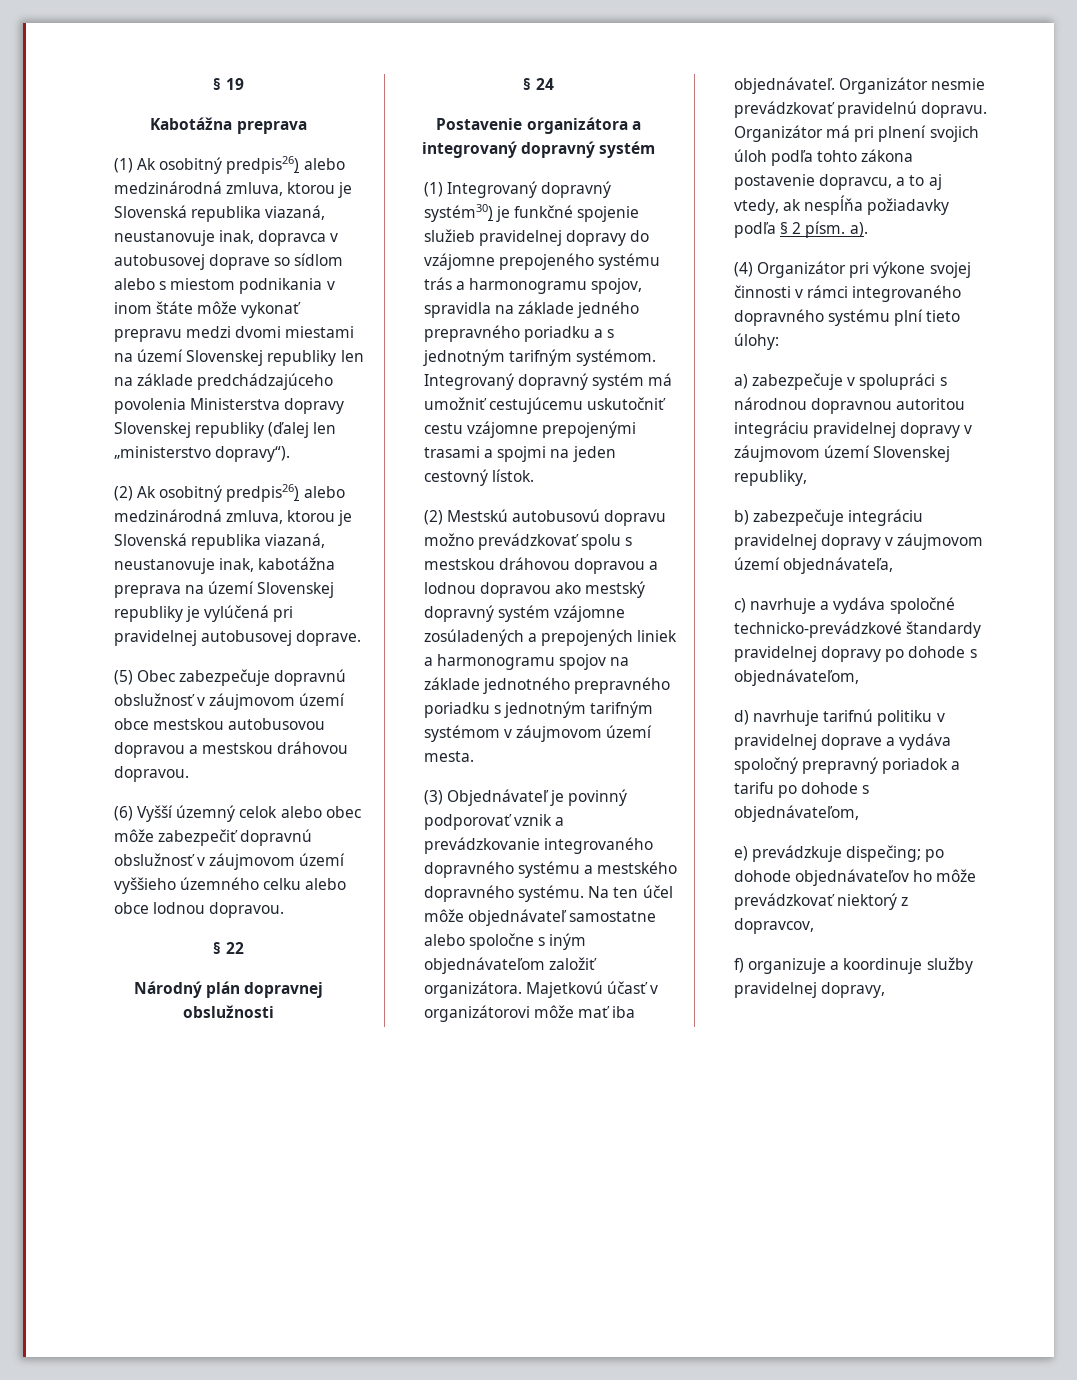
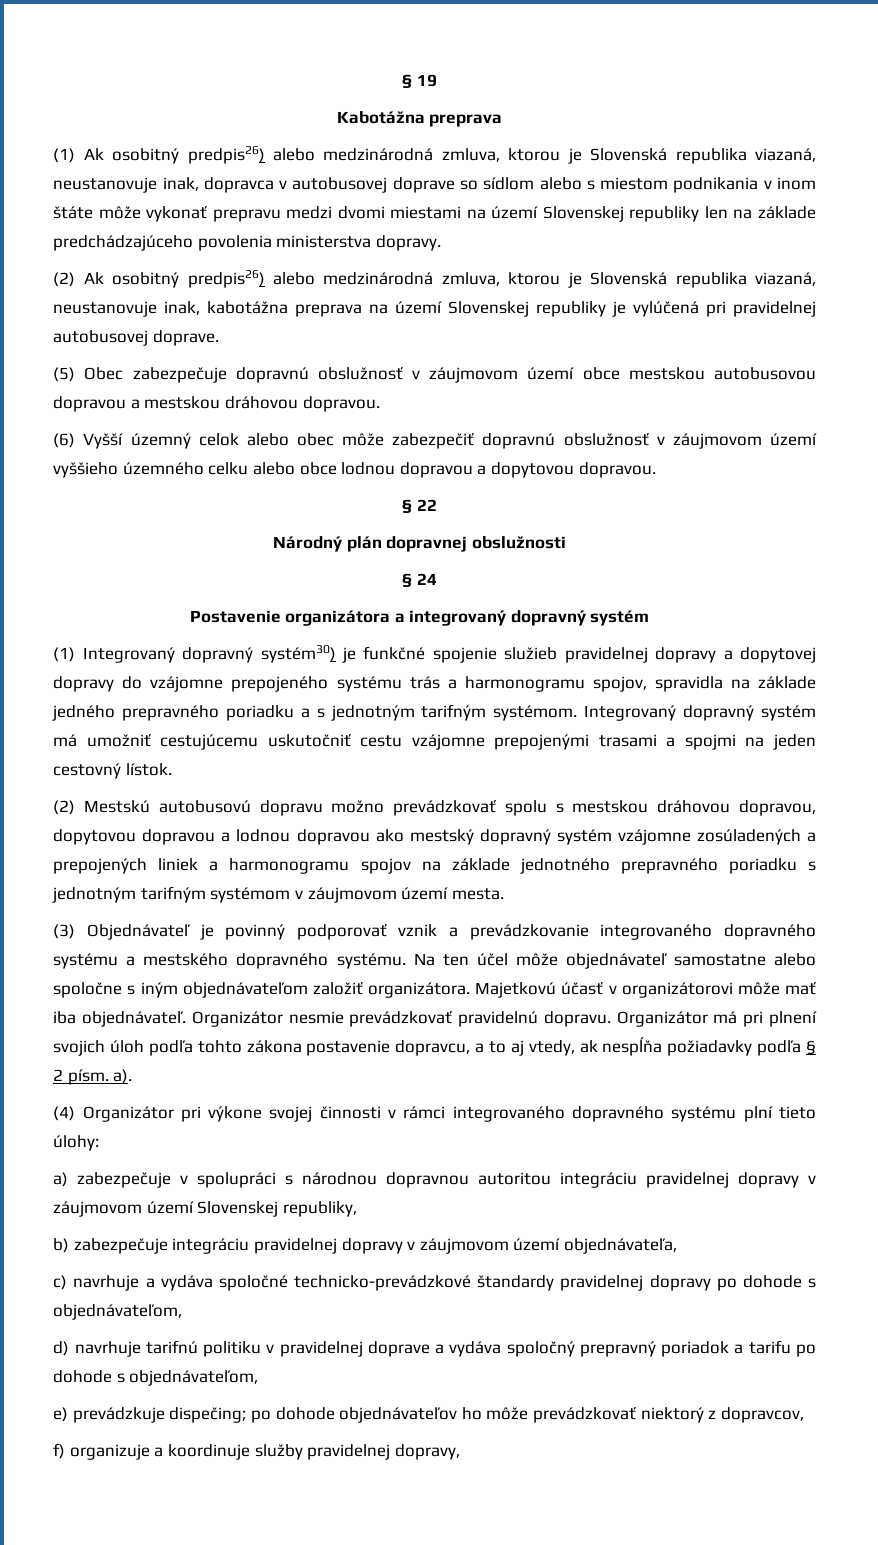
- (1) Ak osobitný predpis26) alebo medzinárodná zmluva, ktorou je Slovenská republika viazaná, neustanovuje inak, dopravca v autobusovej doprave so sídlom alebo s miestom podnikania v inom štáte môže vykonať prepravu medzi dvomi miestami na území Slovenskej republiky len na základe predchádzajúceho povolenia Ministerstva dopravy Slovenskej republiky (ďalej len „ministerstvo dopravy“).
+ (1) Ak osobitný predpis26) alebo medzinárodná zmluva, ktorou je Slovenská republika viazaná, neustanovuje inak, dopravca v autobusovej doprave so sídlom alebo s miestom podnikania v inom štáte môže vykonať prepravu medzi dvomi miestami na území Slovenskej republiky len na základe predchádzajúceho povolenia ministerstva dopravy.
- (6) Vyšší územný celok alebo obec môže zabezpečiť dopravnú obslužnosť v záujmovom území vyššieho územného celku alebo obce lodnou dopravou.
+ (6) Vyšší územný celok alebo obec môže zabezpečiť dopravnú obslužnosť v záujmovom území vyššieho územného celku alebo obce lodnou dopravou a dopytovou dopravou.
- (1) Integrovaný dopravný systém30) je funkčné spojenie služieb pravidelnej dopravy do vzájomne prepojeného systému trás a harmonogramu spojov, spravidla na základe jedného prepravného poriadku a s jednotným tarifným systémom.
+ (1) Integrovaný dopravný systém30) je funkčné spojenie služieb pravidelnej dopravy a dopytovej dopravy do vzájomne prepojeného systému trás a harmonogramu spojov, spravidla na základe jedného prepravného poriadku a s jednotným tarifným systémom.
- (2) Mestskú autobusovú dopravu možno prevádzkovať spolu s mestskou dráhovou dopravou a lodnou dopravou ako mestský dopravný systém vzájomne zosúladených a prepojených liniek a harmonogramu spojov na základe jednotného prepravného poriadku s jednotným tarifným systémom v záujmovom území mesta.
+ (2) Mestskú autobusovú dopravu možno prevádzkovať spolu s mestskou dráhovou dopravou, dopytovou dopravou a lodnou dopravou ako mestský dopravný systém vzájomne zosúladených a prepojených liniek a harmonogramu spojov na základe jednotného prepravného poriadku s jednotným tarifným systémom v záujmovom území mesta.

